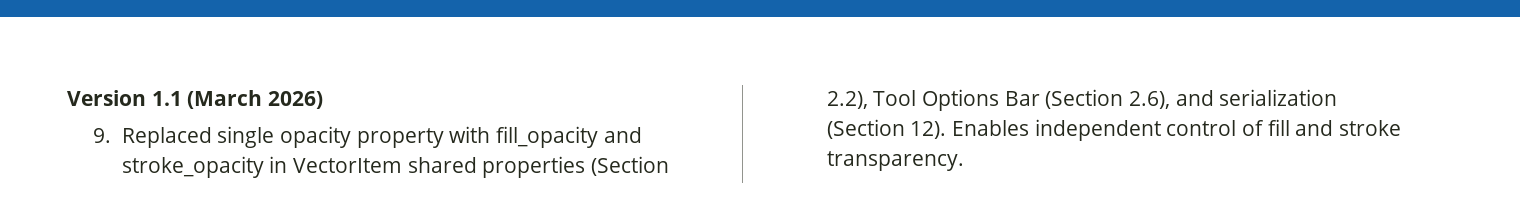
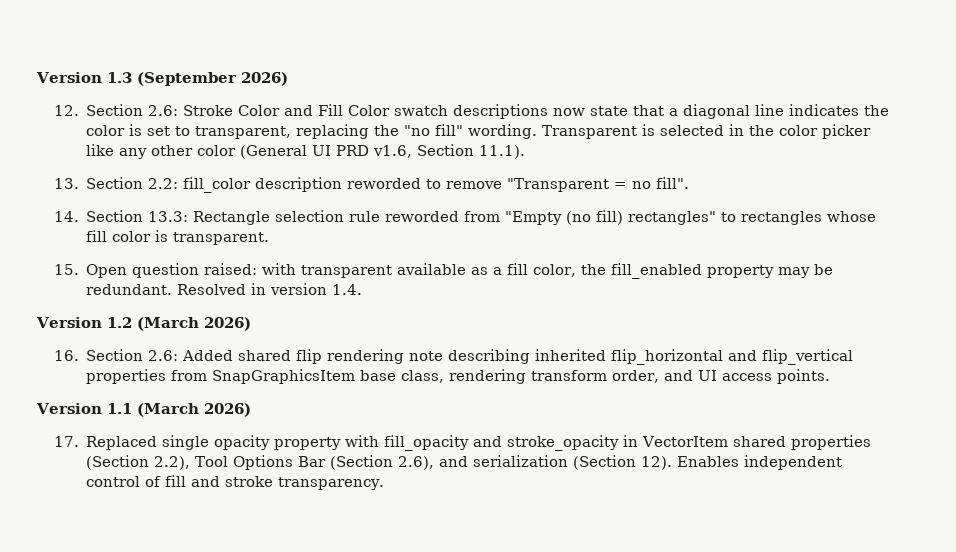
+ Version 1.3 (September 2026)
+ 12. Section 2.6: Stroke Color and Fill Color swatch descriptions now state that a diagonal line indicates the color is set to transparent, replacing the "no fill" wording. Transparent is selected in the color picker like any other color (General UI PRD v1.6, Section 11.1).
+ 13. Section 2.2: fill_color description reworded to remove "Transparent = no fill".
+ 14. Section 13.3: Rectangle selection rule reworded from "Empty (no fill) rectangles" to rectangles whose fill color is transparent.
+ 15. Open question raised: with transparent available as a fill color, the fill_enabled property may be redundant. Resolved in version 1.4.
+ Version 1.2 (March 2026)
+ 16. Section 2.6: Added shared flip rendering note describing inherited flip_horizontal and flip_vertical properties from SnapGraphicsItem base class, rendering transform order, and UI access points.
- 9. Replaced single opacity property with fill_opacity and stroke_opacity in VectorItem shared properties (Section 2.2), Tool Options Bar (Section 2.6), and serialization (Section 12).
+ 17. Replaced single opacity property with fill_opacity and stroke_opacity in VectorItem shared properties (Section 2.2), Tool Options Bar (Section 2.6), and serialization (Section 12).

